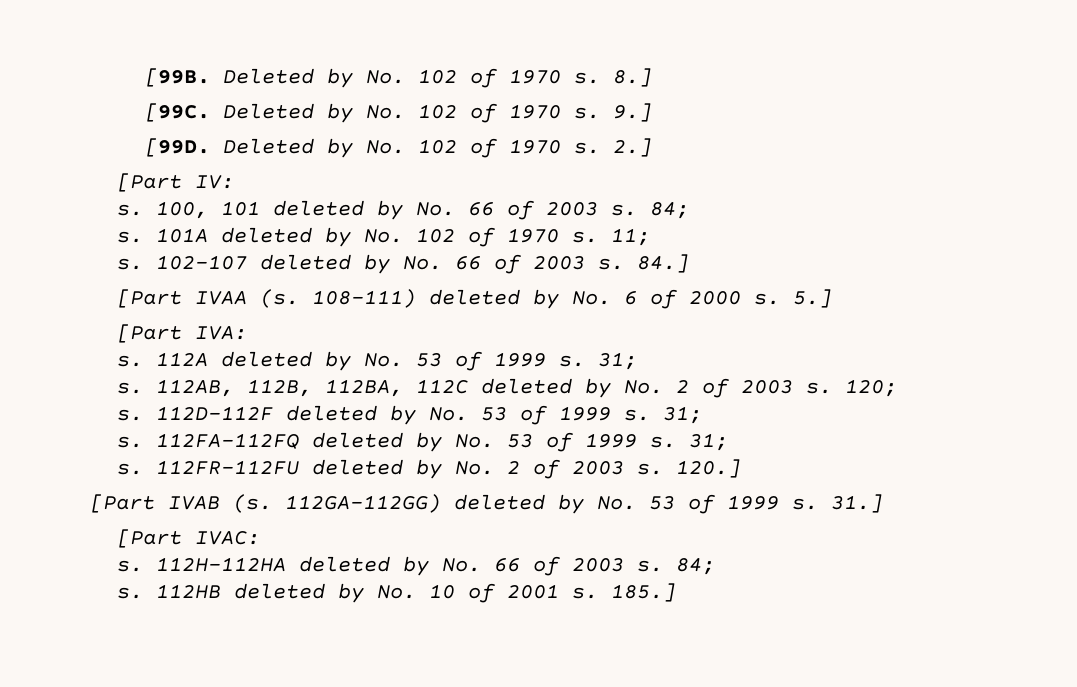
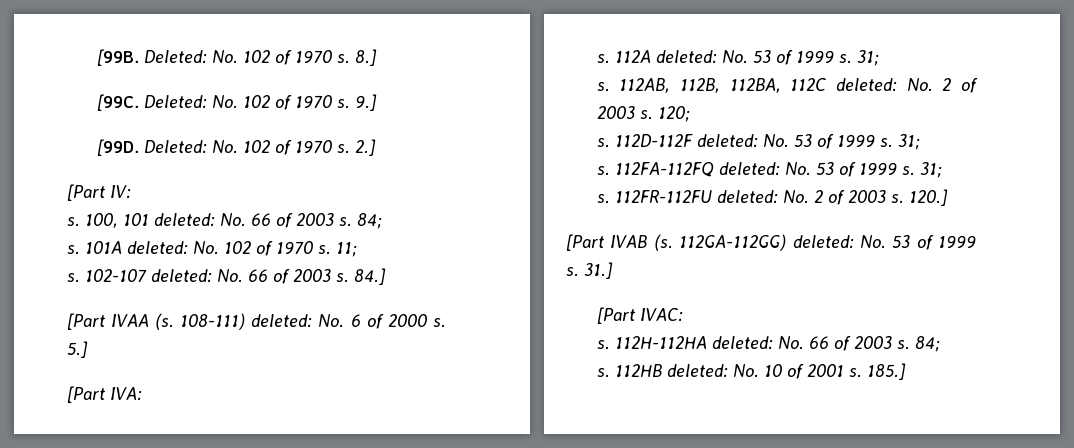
- [99B. Deleted by No. 102 of 1970 s.
+ [99B. Deleted: No. 102 of 1970 s.
- [99C. Deleted by No. 102 of 1970 s.
+ [99C. Deleted: No. 102 of 1970 s.
- [99D. Deleted by No. 102 of 1970 s.
+ [99D. Deleted: No. 102 of 1970 s.
- 100, 101 deleted by No. 66 of 2003 s.
+ 100, 101 deleted: No. 66 of 2003 s.
- 101A deleted by No. 102 of 1970 s.
+ 101A deleted: No. 102 of 1970 s.
- 102-107 deleted by No. 66 of 2003 s.
+ 102-107 deleted: No. 66 of 2003 s.
- 108-111) deleted by No. 6 of 2000 s.
+ 108-111) deleted: No. 6 of 2000 s.
- 112A deleted by No. 53 of 1999 s.
+ 112A deleted: No. 53 of 1999 s.
- 112AB, 112B, 112BA, 112C deleted by No. 2 of 2003 s.
+ 112AB, 112B, 112BA, 112C deleted: No. 2 of 2003 s.
- 112D-112F deleted by No. 53 of 1999 s.
+ 112D-112F deleted: No. 53 of 1999 s.
- 112FA-112FQ deleted by No. 53 of 1999 s.
+ 112FA-112FQ deleted: No. 53 of 1999 s.
- 112FR-112FU deleted by No. 2 of 2003 s.
+ 112FR-112FU deleted: No. 2 of 2003 s.
- 112GA-112GG) deleted by No. 53 of 1999 s.
+ 112GA-112GG) deleted: No. 53 of 1999 s.
- 112H-112HA deleted by No. 66 of 2003 s.
+ 112H-112HA deleted: No. 66 of 2003 s.
- 112HB deleted by No. 10 of 2001 s.
+ 112HB deleted: No. 10 of 2001 s.

